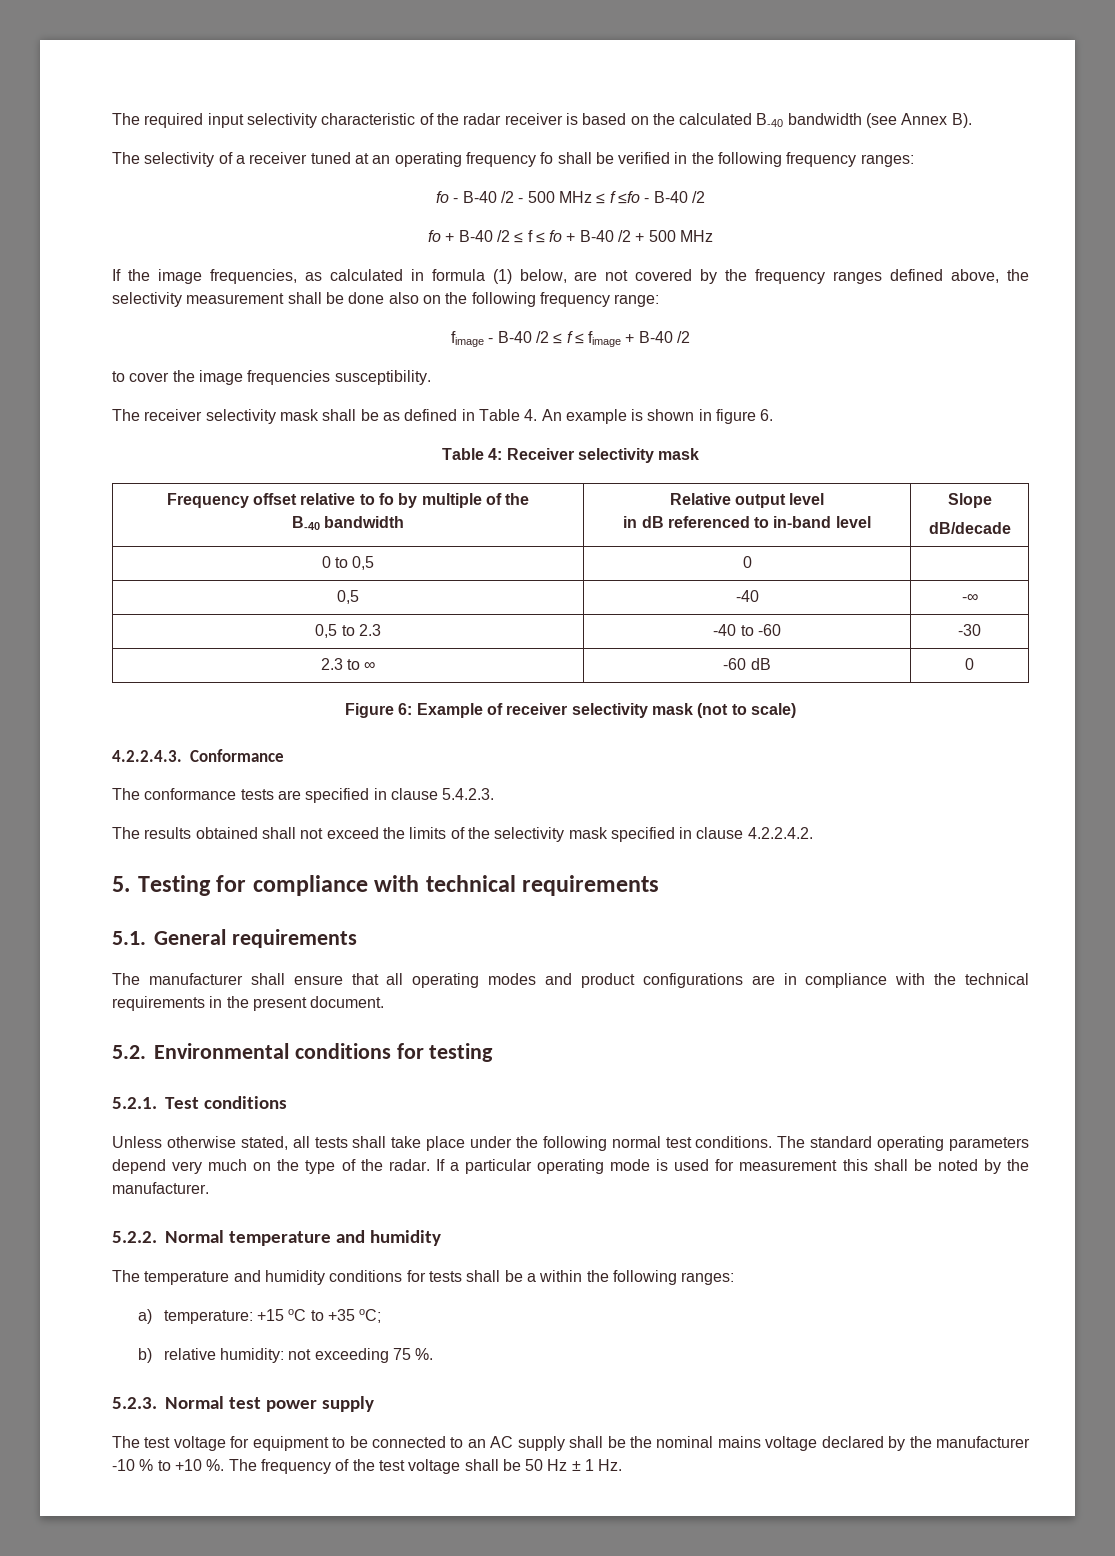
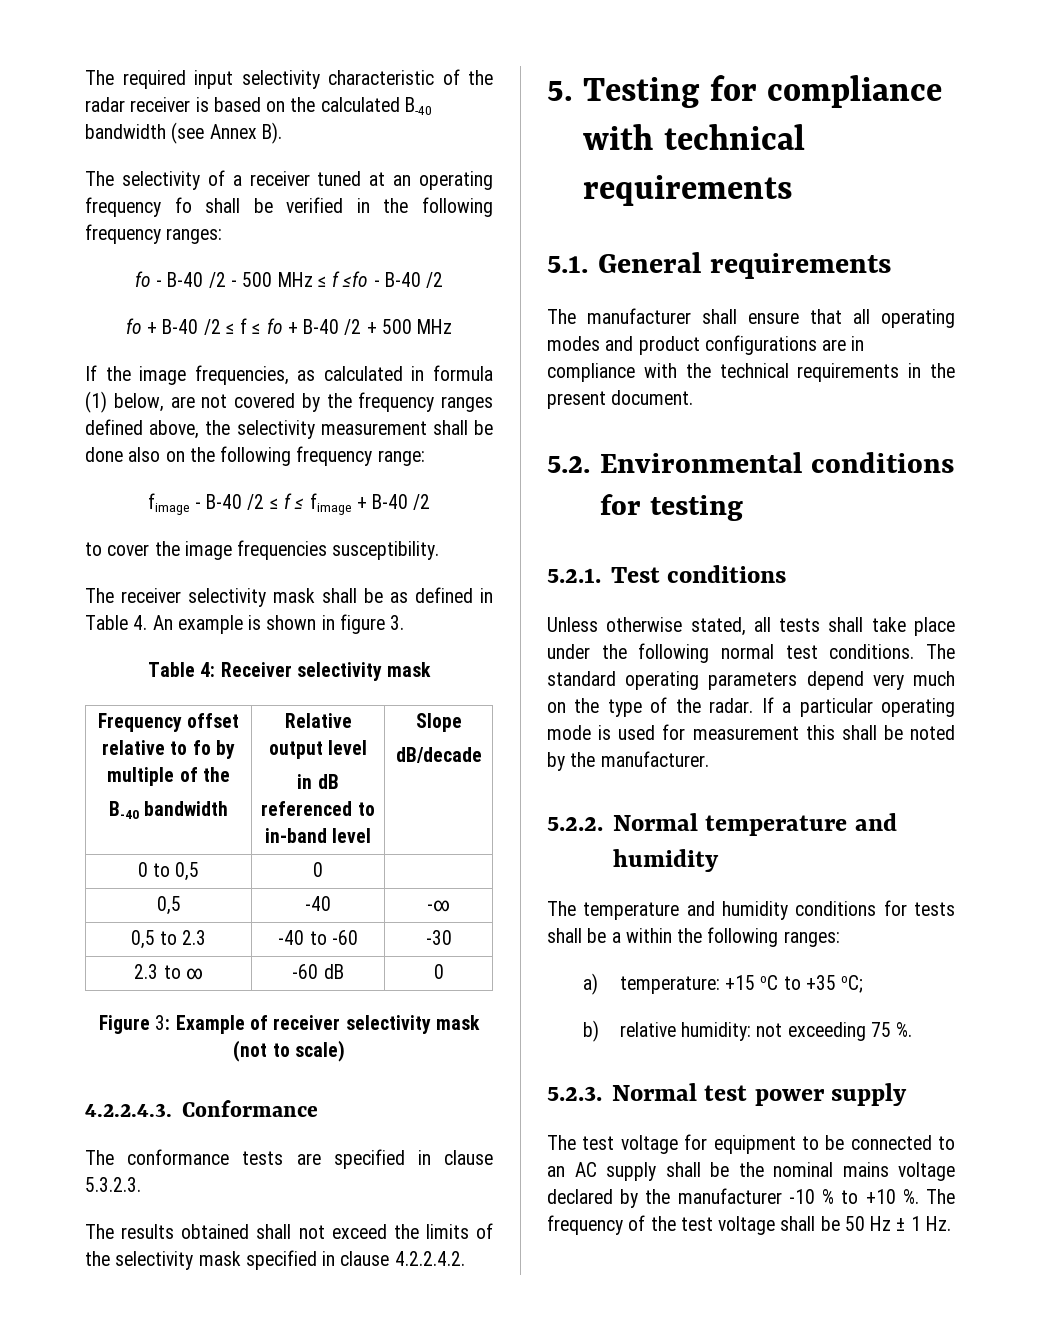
- The receiver selectivity mask shall be as defined in Table 4. An example is shown in figure 6.
+ The receiver selectivity mask shall be as defined in Table 4. An example is shown in figure 3.
- Figure 6: Example of receiver selectivity mask (not to scale)
+ Figure 3: Example of receiver selectivity mask (not to scale)
- The conformance tests are specified in clause 5.4.2.3.
+ The conformance tests are specified in clause 5.3.2.3.

